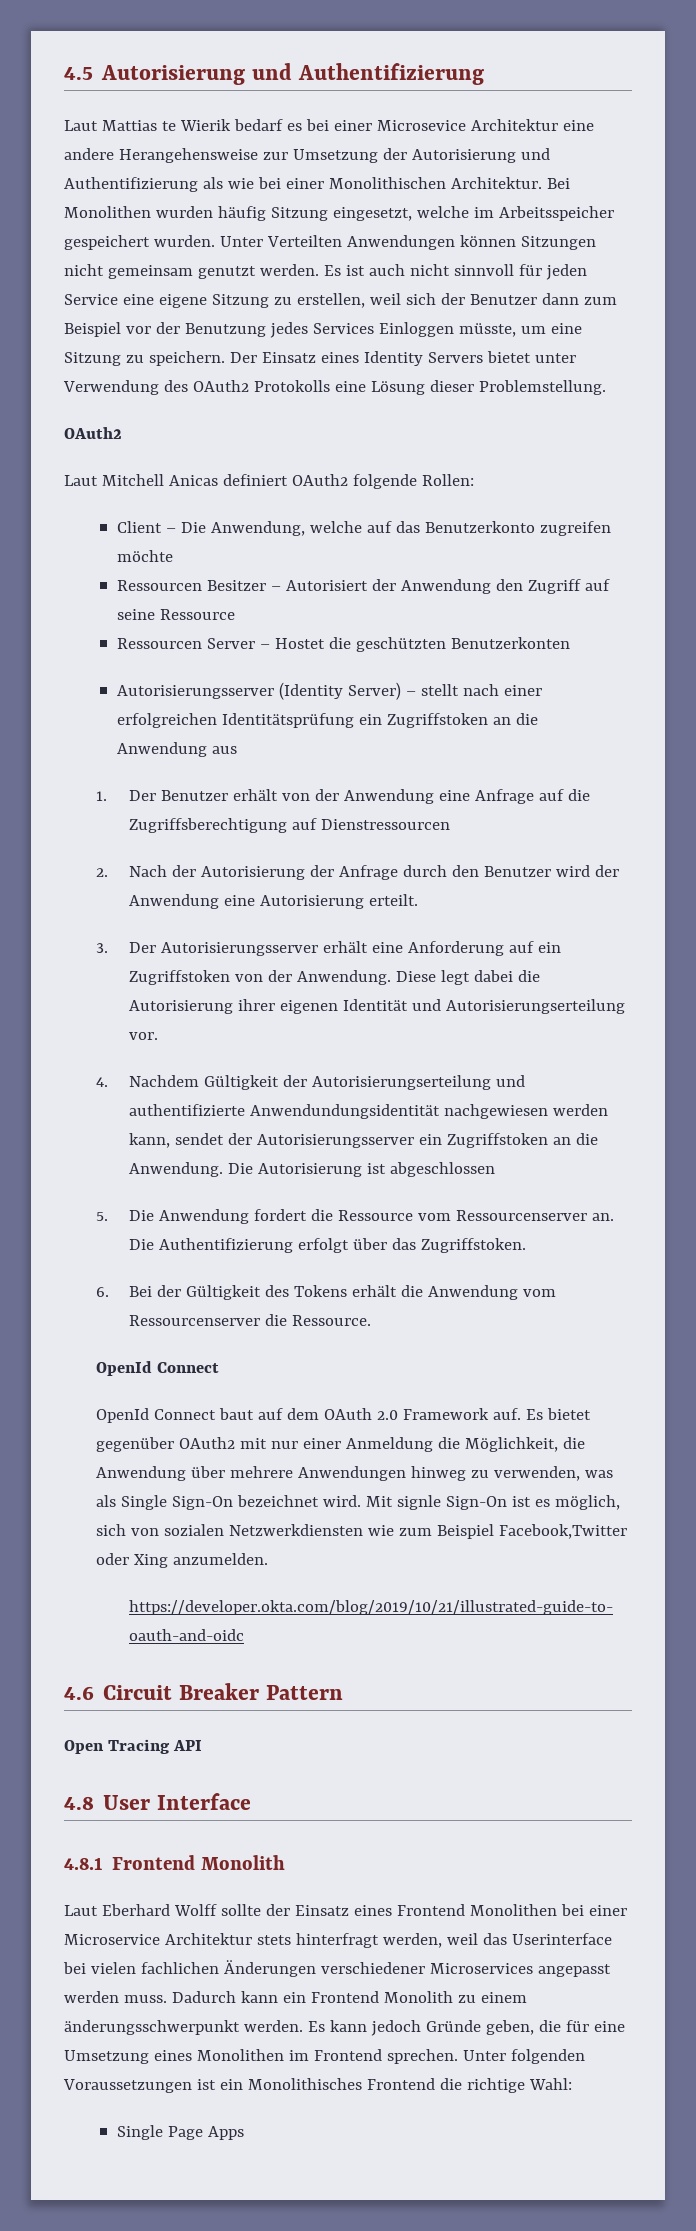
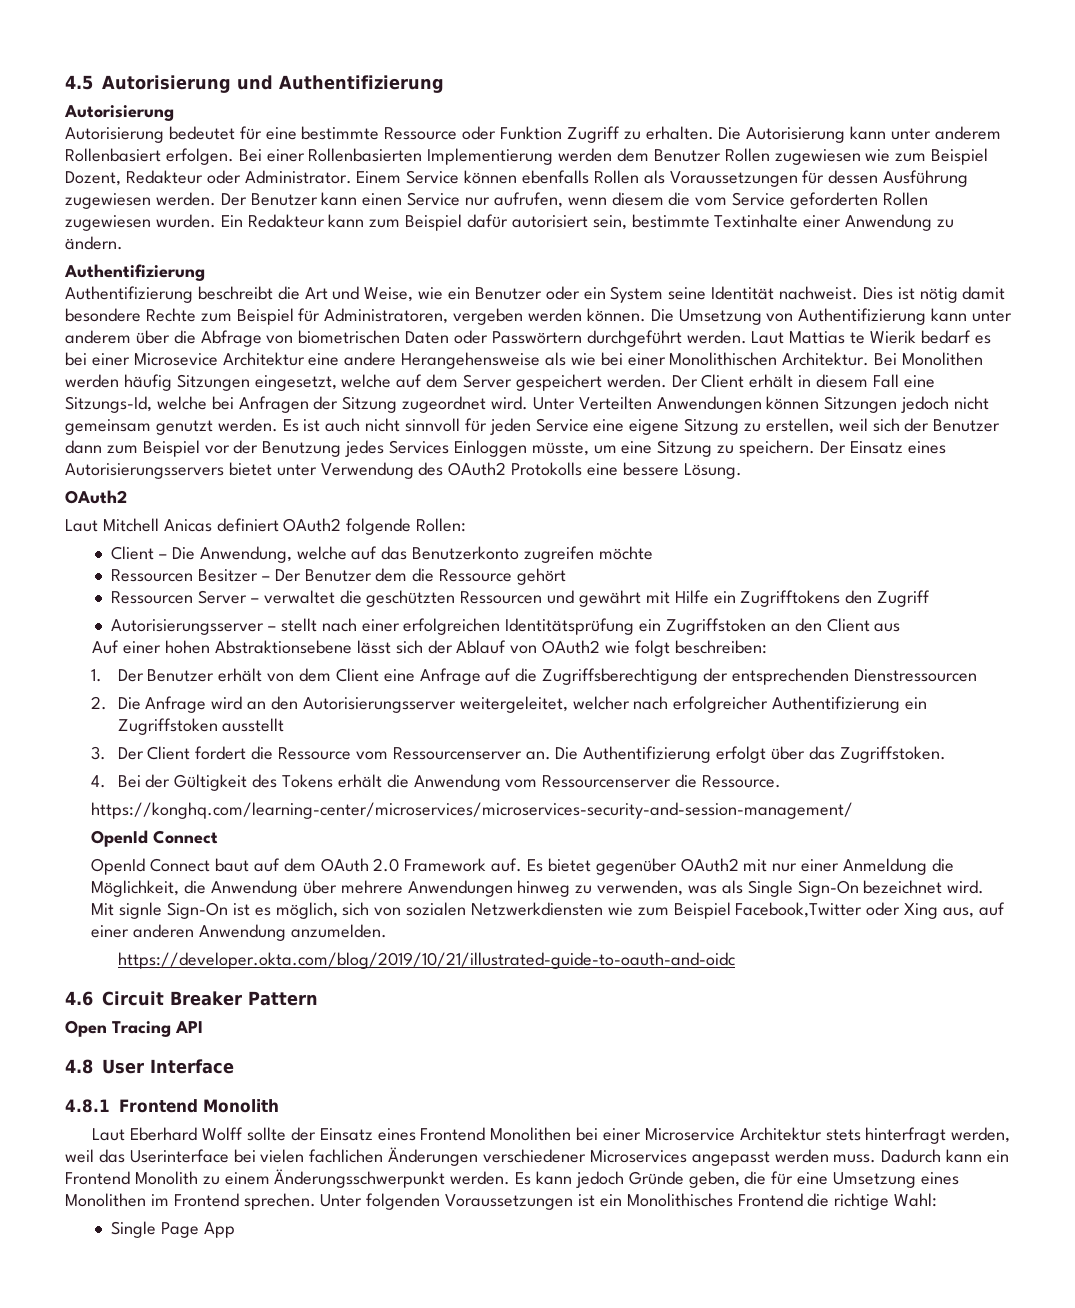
  4.5 Autorisierung und Authentifizierung
- Laut Mattias te Wierik bedarf es bei einer Microsevice Architektur eine andere Herangehensweise zur Umsetzung der Autorisierung und Authentifizierung als wie bei einer Monolithischen Architektur.
+ Autorisierung
+ Autorisierung bedeutet für eine bestimmte Ressource oder Funktion Zugriff zu erhalten. Die Autorisierung kann unter anderem Rollenbasiert erfolgen. Bei einer Rollenbasierten Implementierung werden dem Benutzer Rollen zugewiesen wie zum Beispiel Dozent, Redakteur oder Administrator. Einem Service können ebenfalls Rollen als Voraussetzungen für dessen Ausführung zugewiesen werden. Der Benutzer kann einen Service nur aufrufen, wenn diesem die vom Service geforderten Rollen zugewiesen wurden. Ein Redakteur kann zum Beispiel dafür autorisiert sein, bestimmte Textinhalte einer Anwendung zu ändern.
+ Authentifizierung
+ Authentifizierung beschreibt die Art und Weise, wie ein Benutzer oder ein System seine Identität nachweist. Dies ist nötig damit besondere Rechte zum Beispiel für Administratoren, vergeben werden können. Die Umsetzung von Authentifizierung kann unter anderem über die Abfrage von biometrischen Daten oder Passwörtern durchgeführt werden. Laut Mattias te Wierik bedarf es bei einer Microsevice Architektur eine andere Herangehensweise als wie bei einer Monolithischen Architektur.
- Bei Monolithen wurden häufig Sitzung eingesetzt, welche im Arbeitsspeicher gespeichert wurden.
+ Bei Monolithen werden häufig Sitzungen eingesetzt, welche auf dem Server gespeichert werden. Der Client erhält in diesem Fall eine Sitzungs-Id, welche bei Anfragen der Sitzung zugeordnet wird.
- Unter Verteilten Anwendungen können Sitzungen nicht gemeinsam genutzt werden.
+ Unter Verteilten Anwendungen können Sitzungen jedoch nicht gemeinsam genutzt werden.
- Der Einsatz eines Identity Servers bietet unter Verwendung des OAuth2 Protokolls eine Lösung dieser Problemstellung.
+ Der Einsatz eines Autorisierungsservers bietet unter Verwendung des OAuth2 Protokolls eine bessere Lösung.
- Ressourcen Besitzer – Autorisiert der Anwendung den Zugriff auf seine Ressource
+ Ressourcen Besitzer – Der Benutzer dem die Ressource gehört
- Ressourcen Server – Hostet die geschützten Benutzerkonten
- Autorisierungsserver (Identity Server) – stellt nach einer erfolgreichen Identitätsprüfung ein Zugriffstoken an die Anwendung aus
+ Ressourcen Server – verwaltet die geschützten Ressourcen und gewährt mit Hilfe ein Zugrifftokens den Zugriff
+ Autorisierungsserver – stellt nach einer erfolgreichen Identitätsprüfung ein Zugriffstoken an den Client aus
+ Auf einer hohen Abstraktionsebene lässt sich der Ablauf von OAuth2 wie folgt beschreiben:
- 1. Der Benutzer erhält von der Anwendung eine Anfrage auf die Zugriffsberechtigung auf Dienstressourcen
+ 1. Der Benutzer erhält von dem Client eine Anfrage auf die Zugriffsberechtigung der entsprechenden Dienstressourcen
- 2. Nach der Autorisierung der Anfrage durch den Benutzer wird der Anwendung eine Autorisierung erteilt.
- 3. Der Autorisierungsserver erhält eine Anforderung auf ein Zugriffstoken von der Anwendung. Diese legt dabei die Autorisierung ihrer eigenen Identität und Autorisierungserteilung vor.
- 4. Nachdem Gültigkeit der Autorisierungserteilung und authentifizierte Anwendundungsidentität nachgewiesen werden kann, sendet der Autorisierungsserver ein Zugriffstoken an die Anwendung. Die Autorisierung ist abgeschlossen
- 5. Die Anwendung fordert die Ressource vom Ressourcenserver an.
+ 2. Die Anfrage wird an den Autorisierungsserver weitergeleitet, welcher nach erfolgreicher Authentifizierung ein Zugriffstoken ausstellt
+ 3. Der Client fordert die Ressource vom Ressourcenserver an.
- 6. Bei der Gültigkeit des Tokens erhält die Anwendung vom Ressourcenserver die Ressource.
+ 4. Bei der Gültigkeit des Tokens erhält die Anwendung vom Ressourcenserver die Ressource.
+ https://konghq.com/learning-center/microservices/microservices-security-and-session-management/
- Mit signle Sign-On ist es möglich, sich von sozialen Netzwerkdiensten wie zum Beispiel Facebook,Twitter oder Xing anzumelden.
+ Mit signle Sign-On ist es möglich, sich von sozialen Netzwerkdiensten wie zum Beispiel Facebook,Twitter oder Xing aus, auf einer anderen Anwendung anzumelden.
- Dadurch kann ein Frontend Monolith zu einem änderungsschwerpunkt werden.
+ Dadurch kann ein Frontend Monolith zu einem Änderungsschwerpunkt werden.
- Single Page Apps
+ Single Page App

